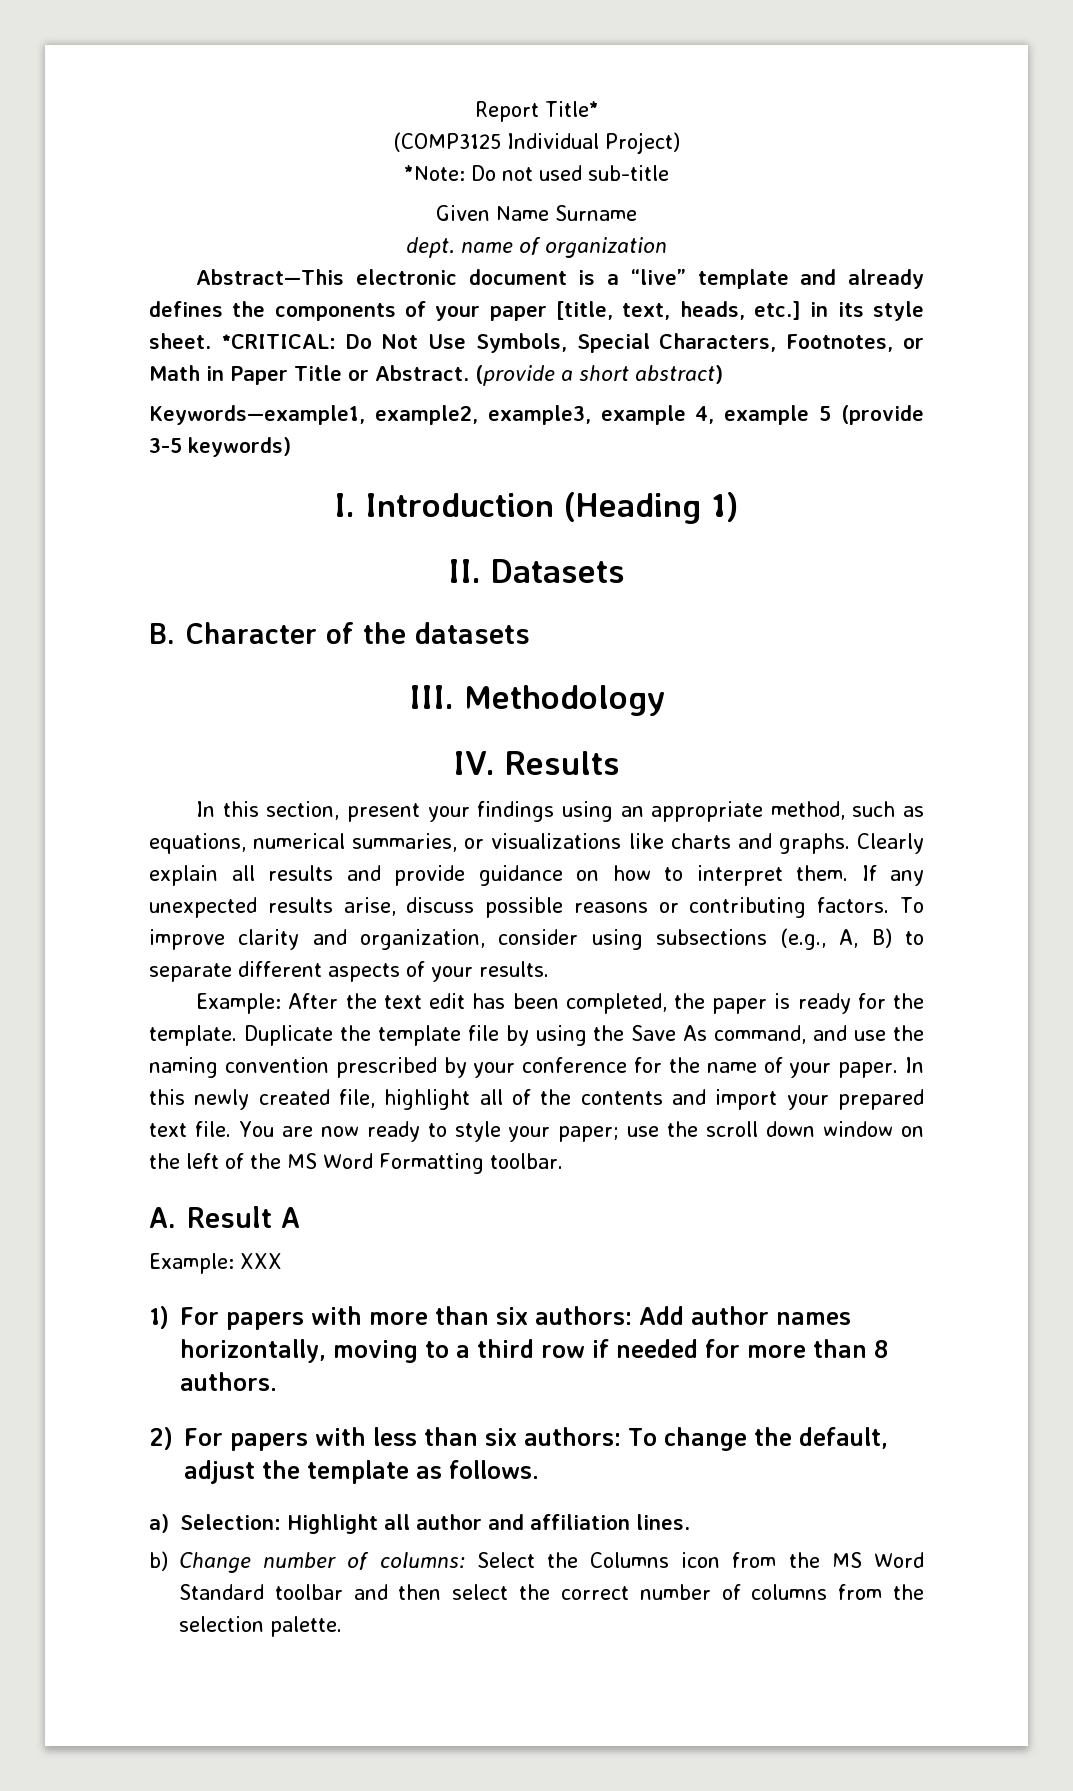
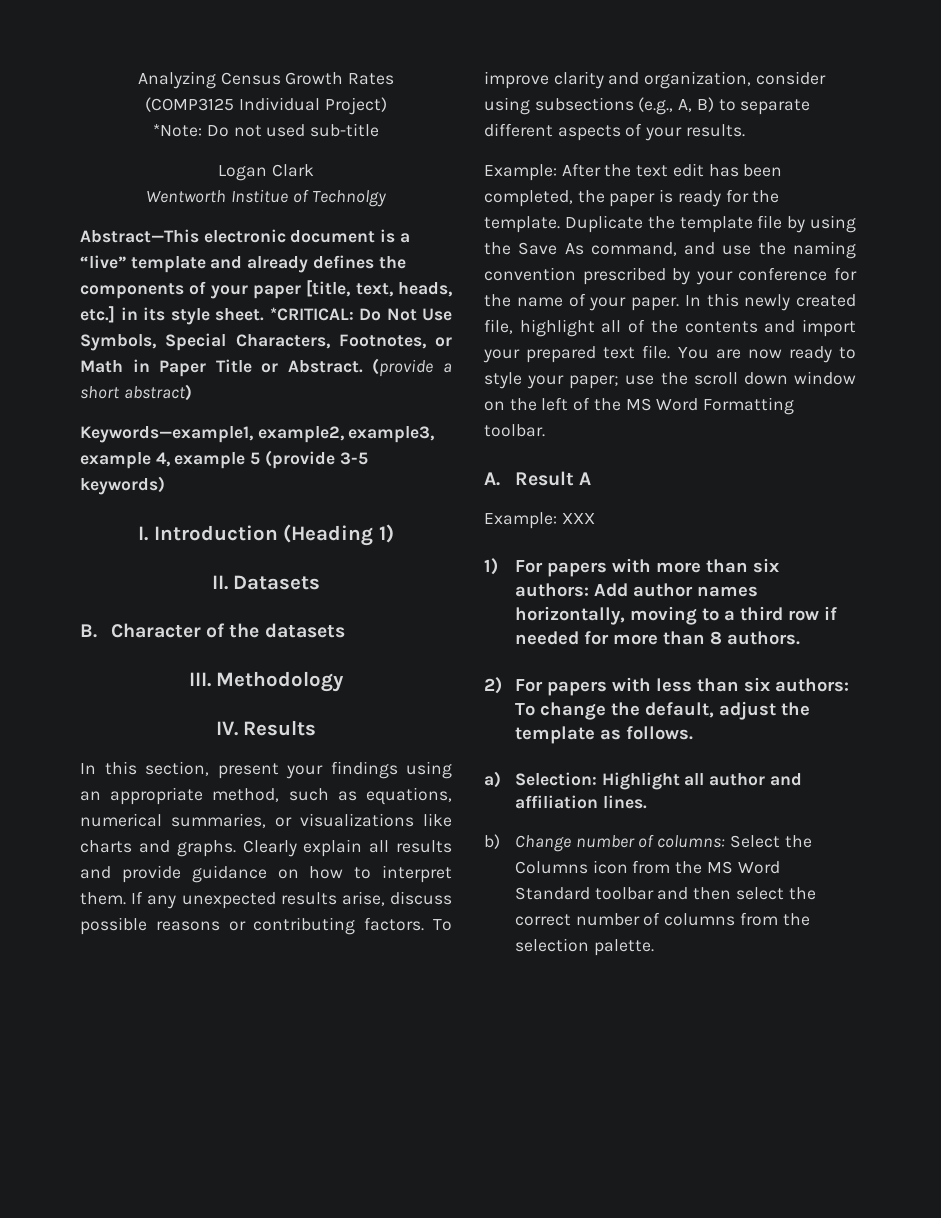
- Report Title*
+ Analyzing Census Growth Rates
- Given Name Surname
- dept. name of organization
+ Logan Clark
+ Wentworth Institue of Technolgy

